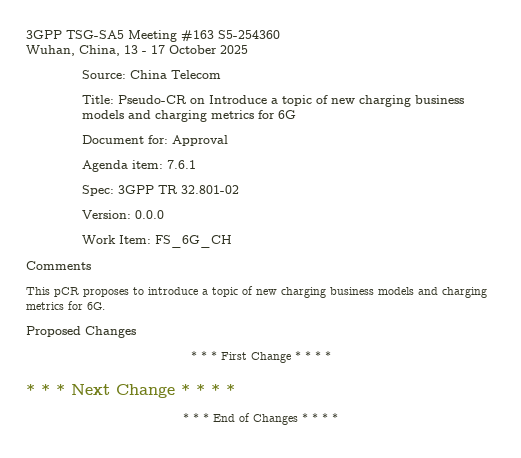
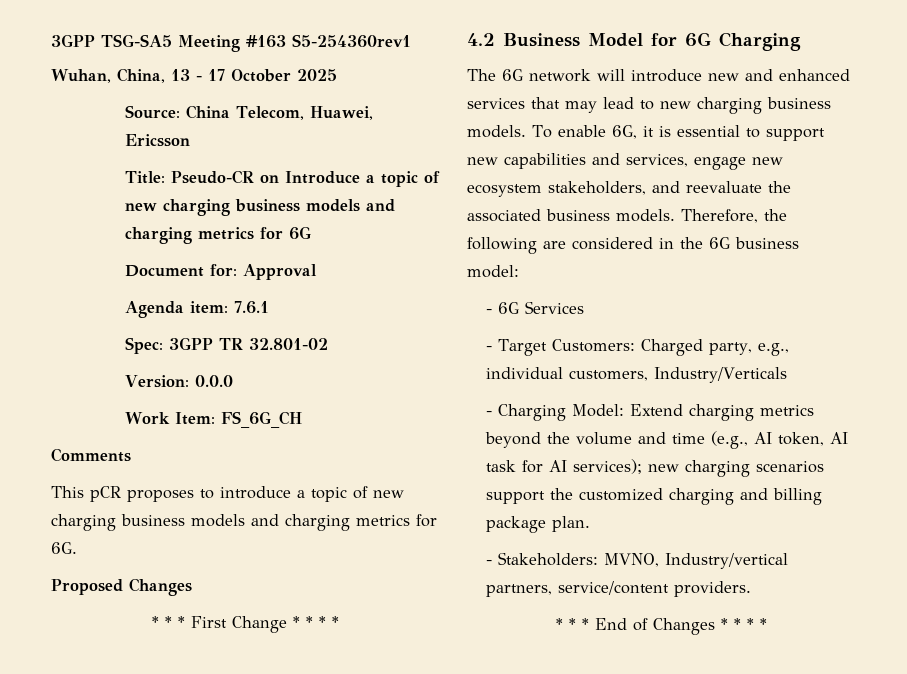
- 3GPP TSG-SA5 Meeting #163 S5-254360
+ 3GPP TSG-SA5 Meeting #163 S5-254360rev1
- Source: China Telecom
+ Source: China Telecom, Huawei, Ericsson
- * * * Next Change * * * *
+ 4.2 Business Model for 6G Charging
+ The 6G network will introduce new and enhanced services that may lead to new charging business models. To enable 6G, it is essential to support new capabilities and services, engage new ecosystem stakeholders, and reevaluate the associated business models. Therefore, the following are considered in the 6G business model:
+ - 6G Services
+ - Target Customers: Charged party, e.g., individual customers, Industry/Verticals
+ - Charging Model: Extend charging metrics beyond the volume and time (e.g., AI token, AI task for AI services); new charging scenarios support the customized charging and billing package plan.
+ - Stakeholders: MVNO, Industry/vertical partners, service/content providers.

